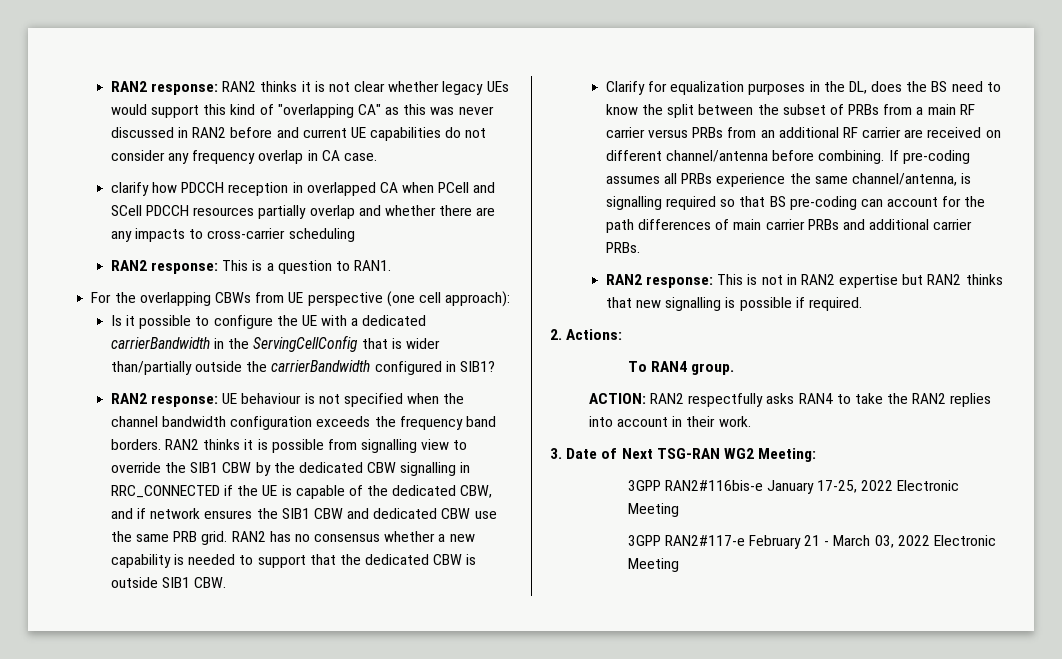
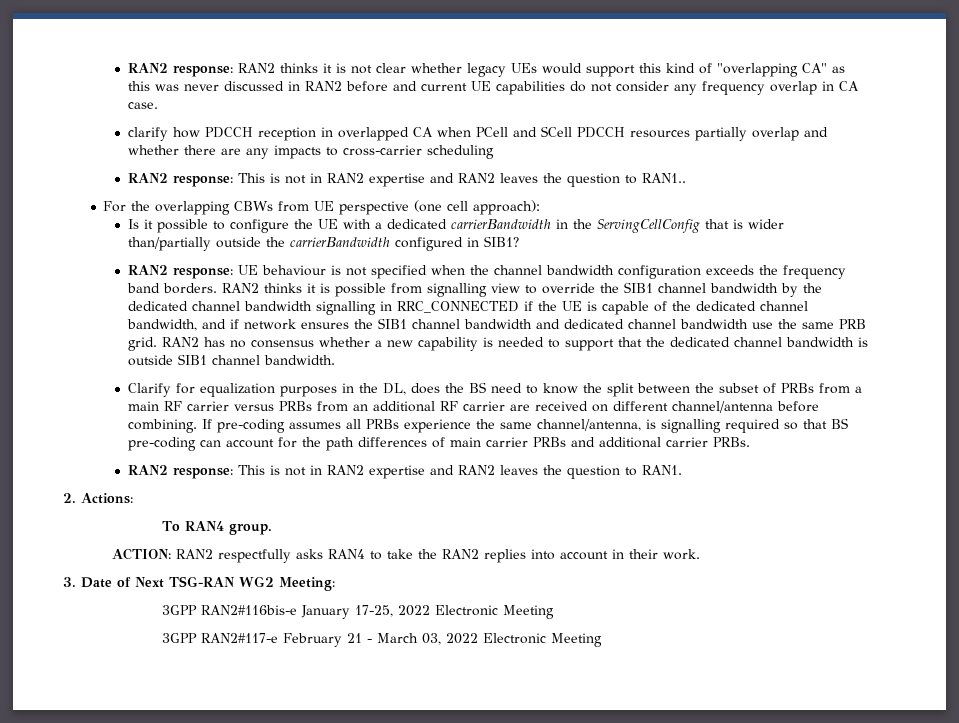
- RAN2 response: This is a question to RAN1.
+ RAN2 response: This is not in RAN2 expertise and RAN2 leaves the question to RAN1..
- RAN2 thinks it is possible from signalling view to override the SIB1 CBW by the dedicated CBW signalling in RRC_CONNECTED if the UE is capable of the dedicated CBW, and if network ensures the SIB1 CBW and dedicated CBW use the same PRB grid.
+ RAN2 thinks it is possible from signalling view to override the SIB1 channel bandwidth by the dedicated channel bandwidth signalling in RRC_CONNECTED if the UE is capable of the dedicated channel bandwidth, and if network ensures the SIB1 channel bandwidth and dedicated channel bandwidth use the same PRB grid.
- RAN2 has no consensus whether a new capability is needed to support that the dedicated CBW is outside SIB1 CBW.
+ RAN2 has no consensus whether a new capability is needed to support that the dedicated channel bandwidth is outside SIB1 channel bandwidth.
- RAN2 response: This is not in RAN2 expertise but RAN2 thinks that new signalling is possible if required.
+ RAN2 response: This is not in RAN2 expertise and RAN2 leaves the question to RAN1.

